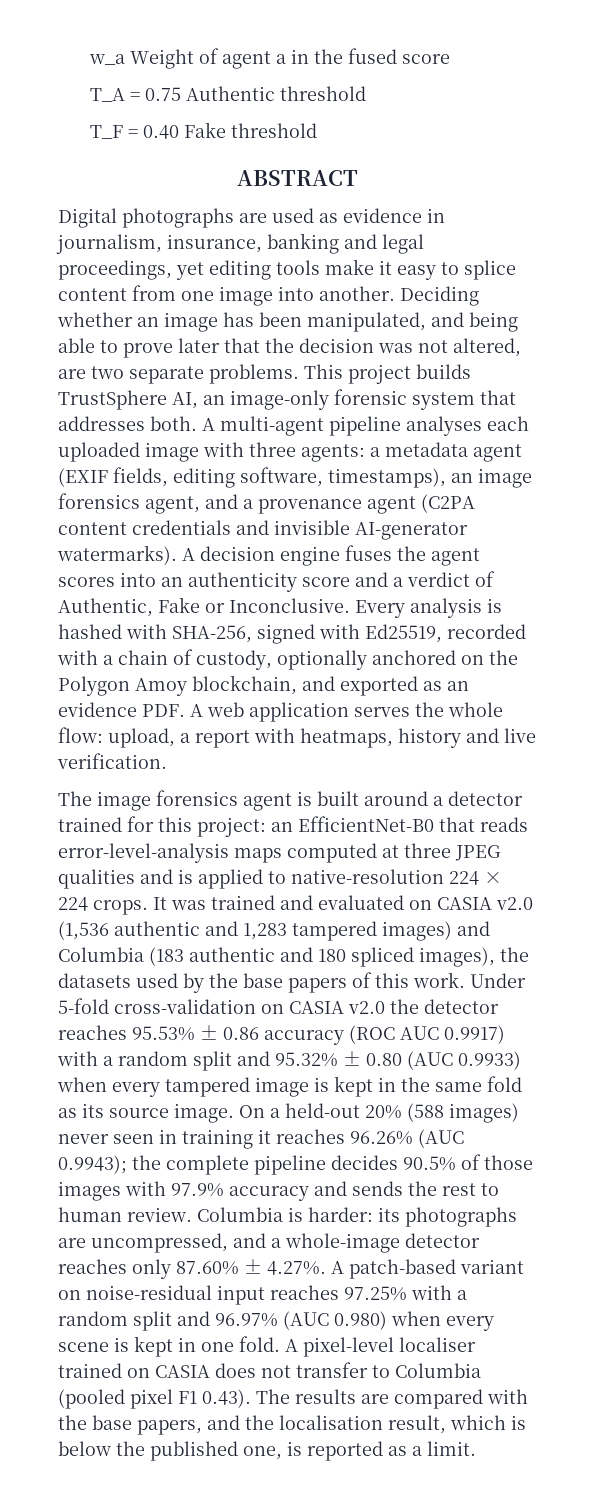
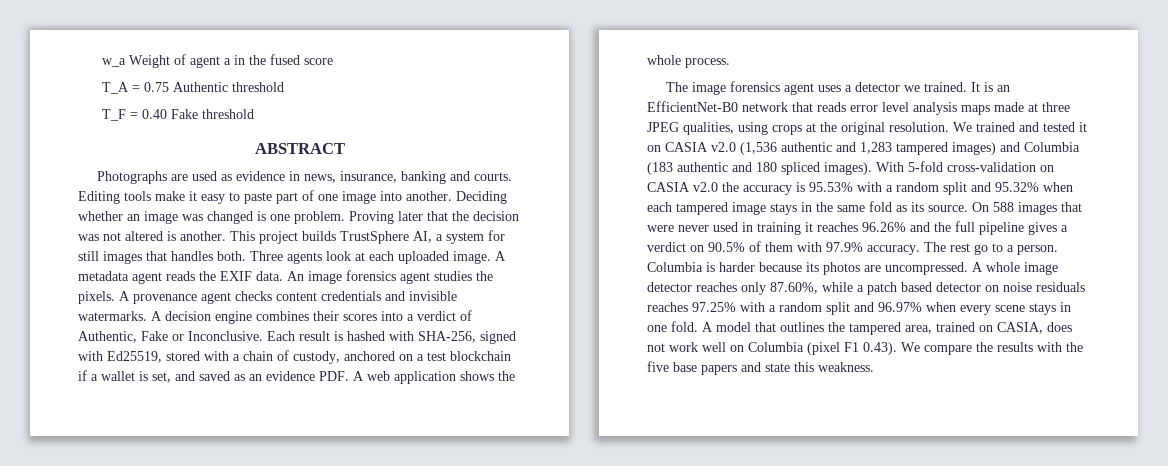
- Digital photographs are used as evidence in journalism, insurance, banking and legal proceedings, yet editing tools make it easy to splice content from one image into another.
+ Photographs are used as evidence in news, insurance, banking and courts. Editing tools make it easy to paste part of one image into another.
- Deciding whether an image has been manipulated, and being able to prove later that the decision was not altered, are two separate problems.
+ Deciding whether an image was changed is one problem. Proving later that the decision was not altered is another.
- This project builds TrustSphere AI, an image-only forensic system that addresses both. A multi-agent pipeline analyses each uploaded image with three agents: a metadata agent (EXIF fields, editing software, timestamps), an image forensics agent, and a provenance agent (C2PA content credentials and invisible AI-generator watermarks).
+ This project builds TrustSphere AI, a system for still images that handles both. Three agents look at each uploaded image. A metadata agent reads the EXIF data. An image forensics agent studies the pixels. A provenance agent checks content credentials and invisible watermarks.
- A decision engine fuses the agent scores into an authenticity score and a verdict of Authentic, Fake or Inconclusive.
+ A decision engine combines their scores into a verdict of Authentic, Fake or Inconclusive.
- Every analysis is hashed with SHA-256, signed with Ed25519, recorded with a chain of custody, optionally anchored on the Polygon Amoy blockchain, and exported as an evidence PDF. A web application serves the whole flow: upload, a report with heatmaps, history and live verification.
- The image forensics agent is built around a detector trained for this project: an EfficientNet-B0 that reads error-level-analysis maps computed at three JPEG qualities and is applied to native-resolution 224 × 224 crops. It was trained and evaluated on CASIA v2.0 (1,536 authentic and 1,283 tampered images) and Columbia (183 authentic and 180 spliced images), the datasets used by the base papers of this work. Under 5-fold cross-validation on CASIA v2.0 the detector reaches 95.53% ± 0.86 accuracy (ROC AUC 0.9917) with a random split and 95.32% ± 0.80 (AUC 0.9933) when every tampered image is kept in the same fold as its source image. On a held-out 20% (588 images) never seen in training it reaches 96.26% (AUC 0.9943); the complete pipeline decides 90.5% of those images with 97.9% accuracy and sends the rest to human review. Columbia is harder: its photographs are uncompressed, and a whole-image detector reaches only 87.60% ± 4.27%. A patch-based variant on noise-residual input reaches 97.25% with a random split and 96.97% (AUC 0.980) when every scene is kept in one fold.
+ Each result is hashed with SHA-256, signed with Ed25519, stored with a chain of custody, anchored on a test blockchain if a wallet is set, and saved as an evidence PDF. A web application shows the whole process.
+ The image forensics agent uses a detector we trained. It is an EfficientNet-B0 network that reads error level analysis maps made at three JPEG qualities, using crops at the original resolution. We trained and tested it on CASIA v2.0 (1,536 authentic and 1,283 tampered images) and Columbia (183 authentic and 180 spliced images). With 5-fold cross-validation on CASIA v2.0 the accuracy is 95.53% with a random split and 95.32% when each tampered image stays in the same fold as its source. On 588 images that were never used in training it reaches 96.26% and the full pipeline gives a verdict on 90.5% of them with 97.9% accuracy. The rest go to a person. Columbia is harder because its photos are uncompressed. A whole image detector reaches only 87.60%, while a patch based detector on noise residuals reaches 97.25% with a random split and 96.97% when every scene stays in one fold.
- A pixel-level localiser trained on CASIA does not transfer to Columbia (pooled pixel F1 0.43). The results are compared with the base papers, and the localisation result, which is below the published one, is reported as a limit.
+ A model that outlines the tampered area, trained on CASIA, does not work well on Columbia (pixel F1 0.43). We compare the results with the five base papers and state this weakness.

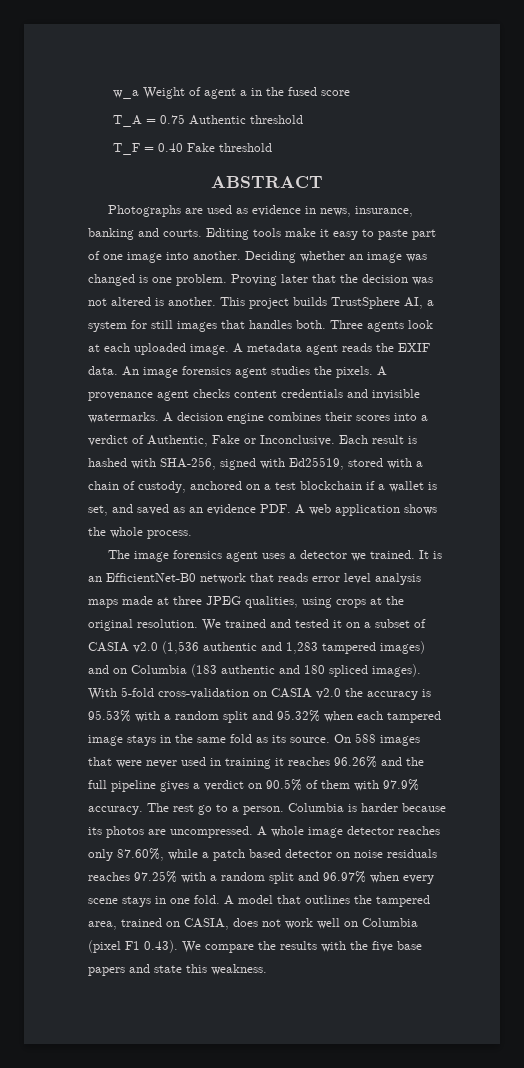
- We trained and tested it on CASIA v2.0 (1,536 authentic and 1,283 tampered images) and Columbia (183 authentic and 180 spliced images).
+ We trained and tested it on a subset of CASIA v2.0 (1,536 authentic and 1,283 tampered images) and on Columbia (183 authentic and 180 spliced images).

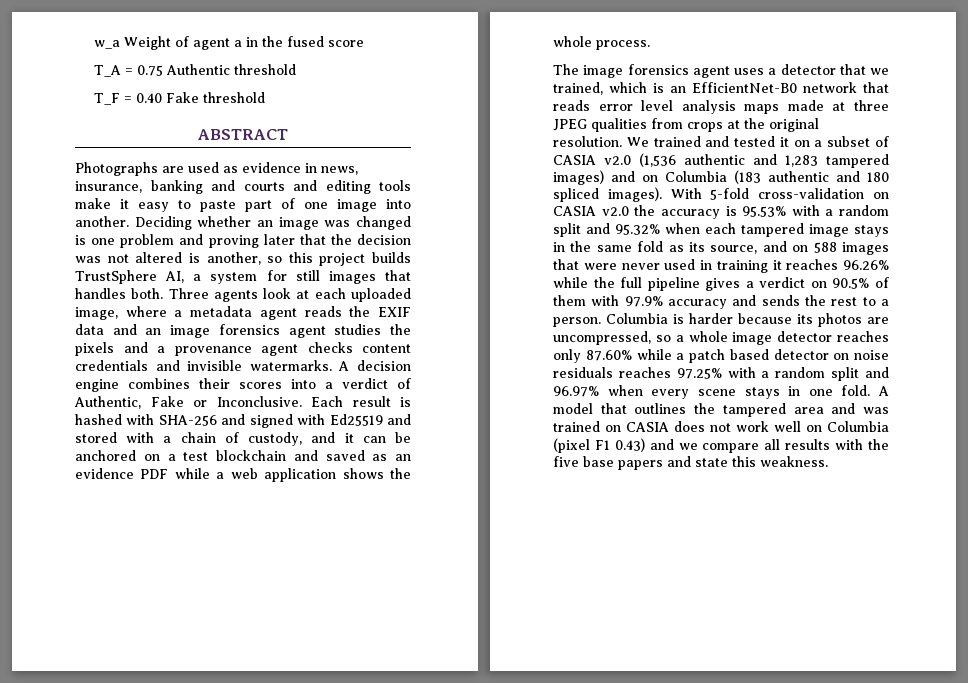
- Photographs are used as evidence in news, insurance, banking and courts. Editing tools make it easy to paste part of one image into another.
+ Photographs are used as evidence in news, insurance, banking and courts and editing tools make it easy to paste part of one image into another.
- Deciding whether an image was changed is one problem. Proving later that the decision was not altered is another. This project builds TrustSphere AI, a system for still images that handles both.
+ Deciding whether an image was changed is one problem and proving later that the decision was not altered is another, so this project builds TrustSphere AI, a system for still images that handles both.
- Three agents look at each uploaded image. A metadata agent reads the EXIF data. An image forensics agent studies the pixels. A provenance agent checks content credentials and invisible watermarks.
+ Three agents look at each uploaded image, where a metadata agent reads the EXIF data and an image forensics agent studies the pixels and a provenance agent checks content credentials and invisible watermarks.
- Each result is hashed with SHA-256, signed with Ed25519, stored with a chain of custody, anchored on a test blockchain if a wallet is set, and saved as an evidence PDF. A web application shows the whole process.
+ Each result is hashed with SHA-256 and signed with Ed25519 and stored with a chain of custody, and it can be anchored on a test blockchain and saved as an evidence PDF while a web application shows the whole process.
- The image forensics agent uses a detector we trained. It is an EfficientNet-B0 network that reads error level analysis maps made at three JPEG qualities, using crops at the original resolution.
+ The image forensics agent uses a detector that we trained, which is an EfficientNet-B0 network that reads error level analysis maps made at three JPEG qualities from crops at the original resolution.
- With 5-fold cross-validation on CASIA v2.0 the accuracy is 95.53% with a random split and 95.32% when each tampered image stays in the same fold as its source. On 588 images that were never used in training it reaches 96.26% and the full pipeline gives a verdict on 90.5% of them with 97.9% accuracy. The rest go to a person.
+ With 5-fold cross-validation on CASIA v2.0 the accuracy is 95.53% with a random split and 95.32% when each tampered image stays in the same fold as its source, and on 588 images that were never used in training it reaches 96.26% while the full pipeline gives a verdict on 90.5% of them with 97.9% accuracy and sends the rest to a person.
- Columbia is harder because its photos are uncompressed. A whole image detector reaches only 87.60%, while a patch based detector on noise residuals reaches 97.25% with a random split and 96.97% when every scene stays in one fold.
+ Columbia is harder because its photos are uncompressed, so a whole image detector reaches only 87.60% while a patch based detector on noise residuals reaches 97.25% with a random split and 96.97% when every scene stays in one fold.
- A model that outlines the tampered area, trained on CASIA, does not work well on Columbia (pixel F1 0.43). We compare the results with the five base papers and state this weakness.
+ A model that outlines the tampered area and was trained on CASIA does not work well on Columbia (pixel F1 0.43) and we compare all results with the five base papers and state this weakness.

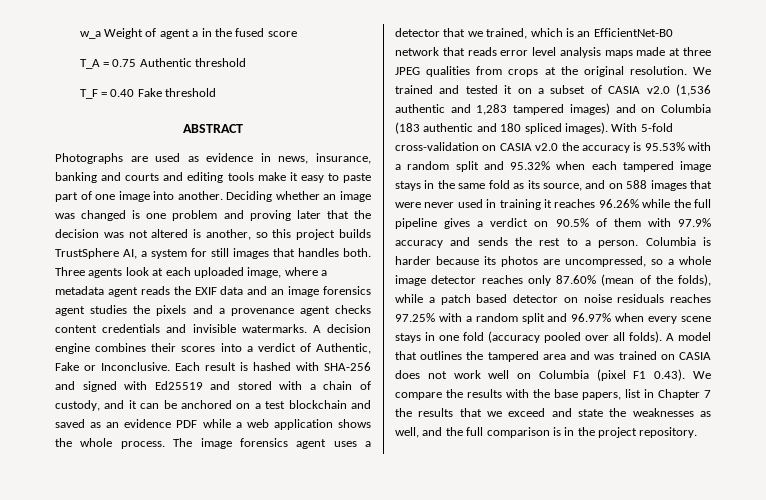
- Each result is hashed with SHA-256 and signed with Ed25519 and stored with a chain of custody, and it can be anchored on a test blockchain and saved as an evidence PDF while a web application shows the whole process.
- The image forensics agent uses a detector that we trained, which is an EfficientNet-B0 network that reads error level analysis maps made at three JPEG qualities from crops at the original resolution.
+ Each result is hashed with SHA-256 and signed with Ed25519 and stored with a chain of custody, and it can be anchored on a test blockchain and saved as an evidence PDF while a web application shows the whole process. The image forensics agent uses a detector that we trained, which is an EfficientNet-B0 network that reads error level analysis maps made at three JPEG qualities from crops at the original resolution.
- Columbia is harder because its photos are uncompressed, so a whole image detector reaches only 87.60% while a patch based detector on noise residuals reaches 97.25% with a random split and 96.97% when every scene stays in one fold.
+ Columbia is harder because its photos are uncompressed, so a whole image detector reaches only 87.60% (mean of the folds), while a patch based detector on noise residuals reaches 97.25% with a random split and 96.97% when every scene stays in one fold (accuracy pooled over all folds).
- A model that outlines the tampered area and was trained on CASIA does not work well on Columbia (pixel F1 0.43) and we compare all results with the five base papers and state this weakness.
+ A model that outlines the tampered area and was trained on CASIA does not work well on Columbia (pixel F1 0.43). We compare the results with the base papers, list in Chapter 7 the results that we exceed and state the weaknesses as well, and the full comparison is in the project repository.

